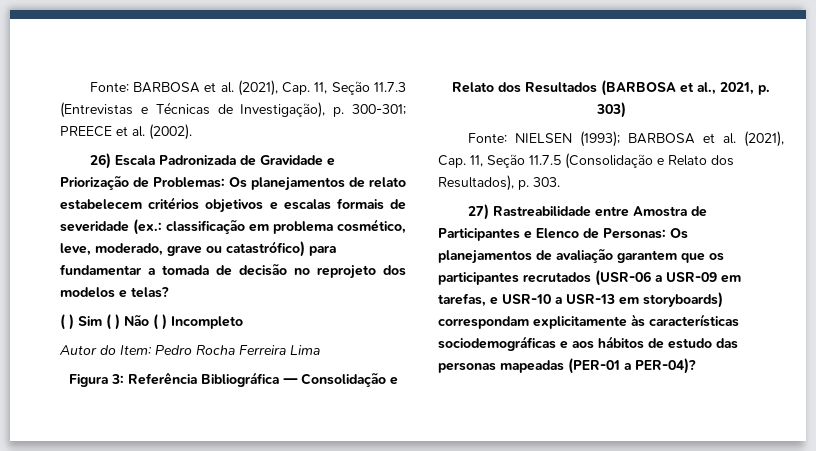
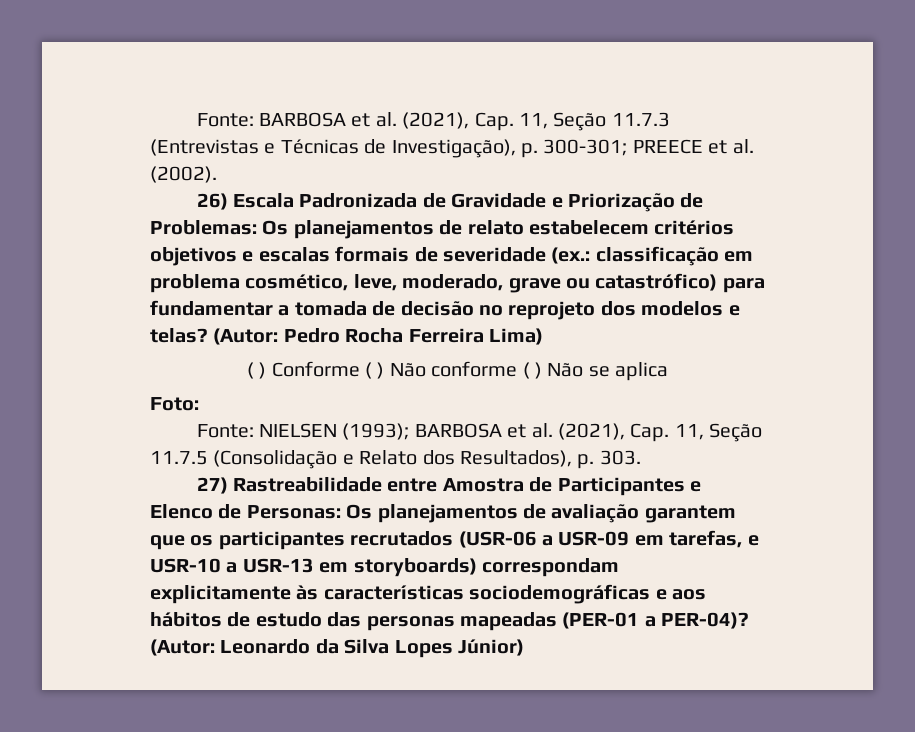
- 26) Escala Padronizada de Gravidade e Priorização de Problemas: Os planejamentos de relato estabelecem critérios objetivos e escalas formais de severidade (ex.: classificação em problema cosmético, leve, moderado, grave ou catastrófico) para fundamentar a tomada de decisão no reprojeto dos modelos e telas?
- ( ) Sim ( ) Não ( ) Incompleto
- Autor do Item: Pedro Rocha Ferreira Lima
- Figura 3: Referência Bibliográfica — Consolidação e Relato dos Resultados (BARBOSA et al., 2021, p. 303)
+ 26) Escala Padronizada de Gravidade e Priorização de Problemas: Os planejamentos de relato estabelecem critérios objetivos e escalas formais de severidade (ex.: classificação em problema cosmético, leve, moderado, grave ou catastrófico) para fundamentar a tomada de decisão no reprojeto dos modelos e telas? (Autor: Pedro Rocha Ferreira Lima)
+ ( ) Conforme ( ) Não conforme ( ) Não se aplica
+ Foto:
+ (Autor: Leonardo da Silva Lopes Júnior)

